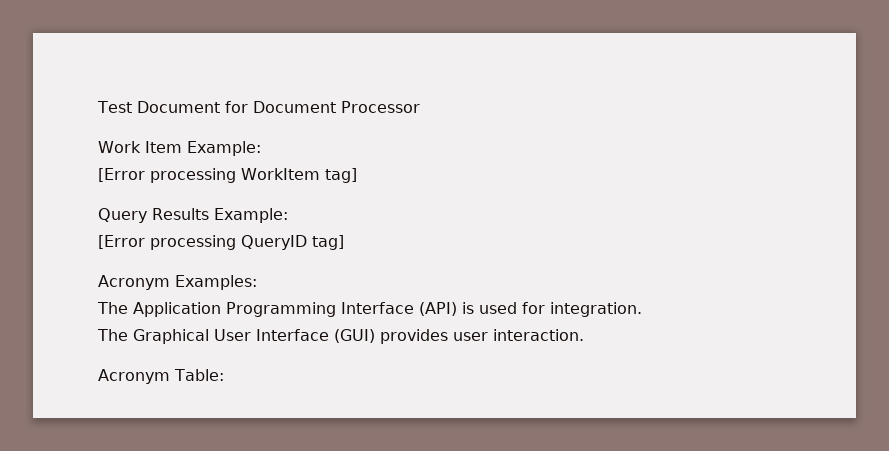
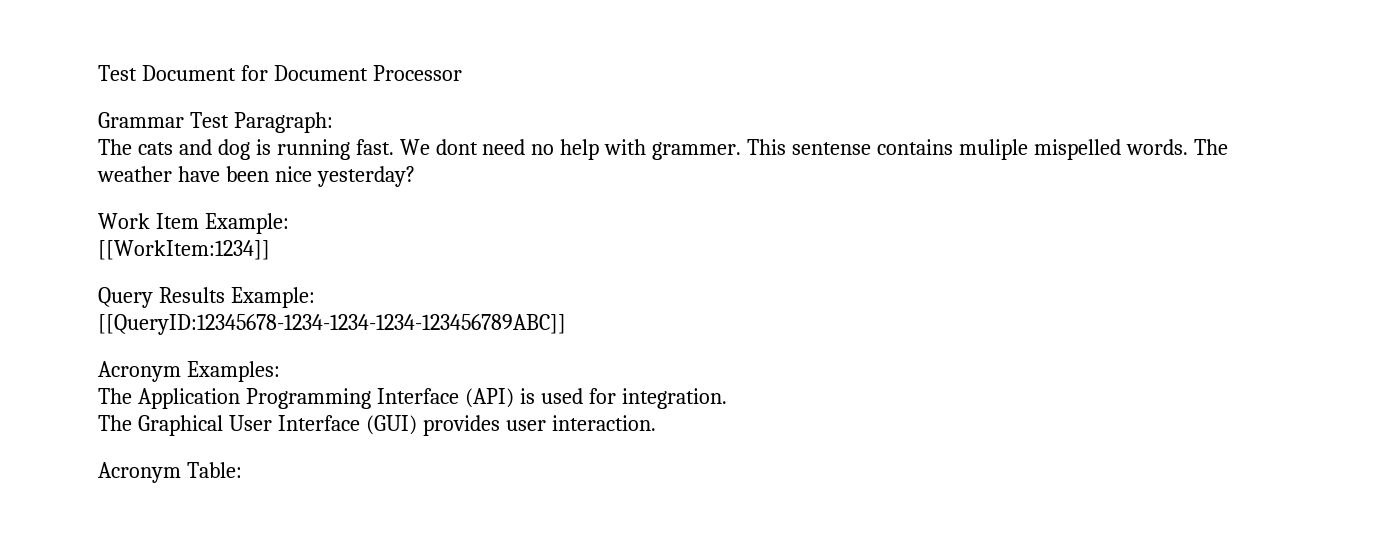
+ Grammar Test Paragraph:
+ The cats and dog is running fast. We dont need no help with grammer. This sentense contains muliple mispelled words. The weather have been nice yesterday?
- [Error processing WorkItem tag]
+ [[WorkItem:1234]]
- [Error processing QueryID tag]
+ [[QueryID:12345678-1234-1234-1234-123456789ABC]]

